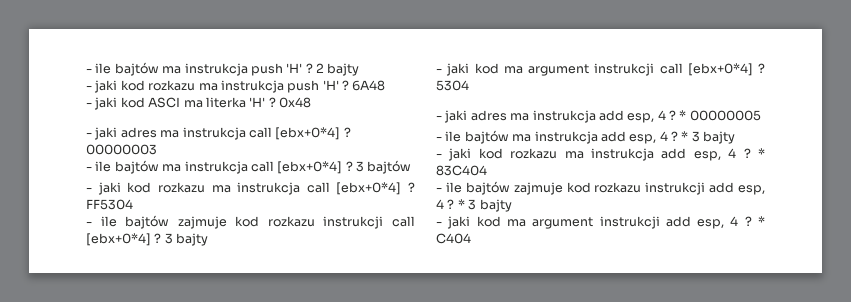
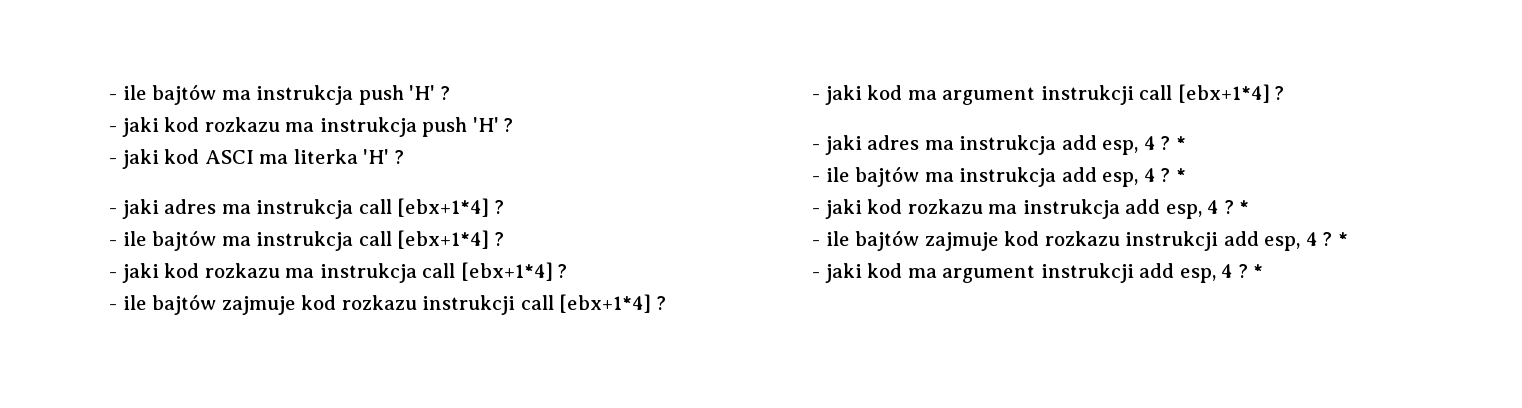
- 2 bajty
- 6A48
- 0x48
- - jaki adres ma instrukcja call [ebx+0*4] ? 00000003
+ - jaki adres ma instrukcja call [ebx+1*4] ?
- - ile bajtów ma instrukcja call [ebx+0*4] ? 3 bajtów
+ - ile bajtów ma instrukcja call [ebx+1*4] ?
- - jaki kod rozkazu ma instrukcja call [ebx+0*4] ? FF5304
+ - jaki kod rozkazu ma instrukcja call [ebx+1*4] ?
- - ile bajtów zajmuje kod rozkazu instrukcji call [ebx+0*4] ? 3 bajty
+ - ile bajtów zajmuje kod rozkazu instrukcji call [ebx+1*4] ?
- - jaki kod ma argument instrukcji call [ebx+0*4] ? 5304
+ - jaki kod ma argument instrukcji call [ebx+1*4] ?
- - jaki adres ma instrukcja add esp, 4 ? * 00000005
+ - jaki adres ma instrukcja add esp, 4 ? *
- - ile bajtów ma instrukcja add esp, 4 ? * 3 bajty
+ - ile bajtów ma instrukcja add esp, 4 ? *
- - jaki kod rozkazu ma instrukcja add esp, 4 ? * 83C404
+ - jaki kod rozkazu ma instrukcja add esp, 4 ? *
- - ile bajtów zajmuje kod rozkazu instrukcji add esp, 4 ? * 3 bajty
+ - ile bajtów zajmuje kod rozkazu instrukcji add esp, 4 ? *
- - jaki kod ma argument instrukcji add esp, 4 ? * C404
+ - jaki kod ma argument instrukcji add esp, 4 ? *

